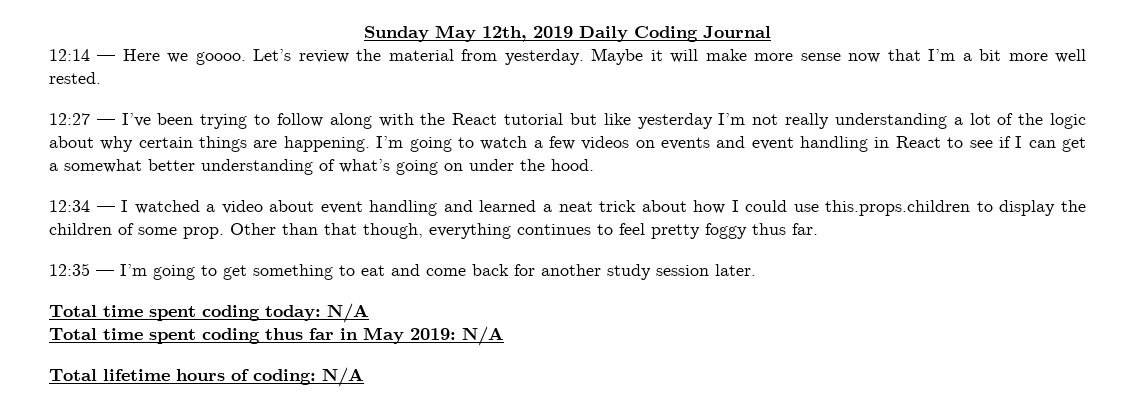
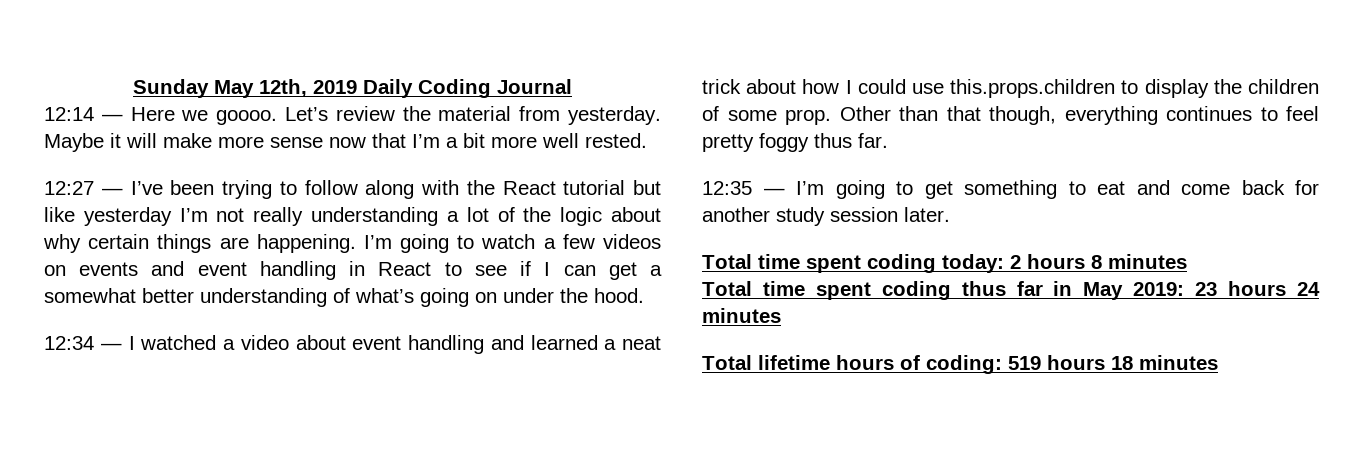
- Total time spent coding today: N/A
+ Total time spent coding today: 2 hours 8 minutes
- Total time spent coding thus far in May 2019: N/A
+ Total time spent coding thus far in May 2019: 23 hours 24 minutes
- Total lifetime hours of coding: N/A
+ Total lifetime hours of coding: 519 hours 18 minutes

